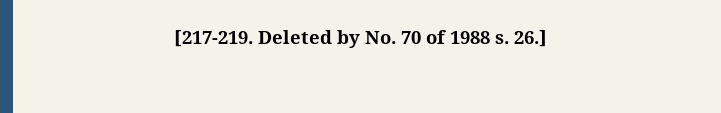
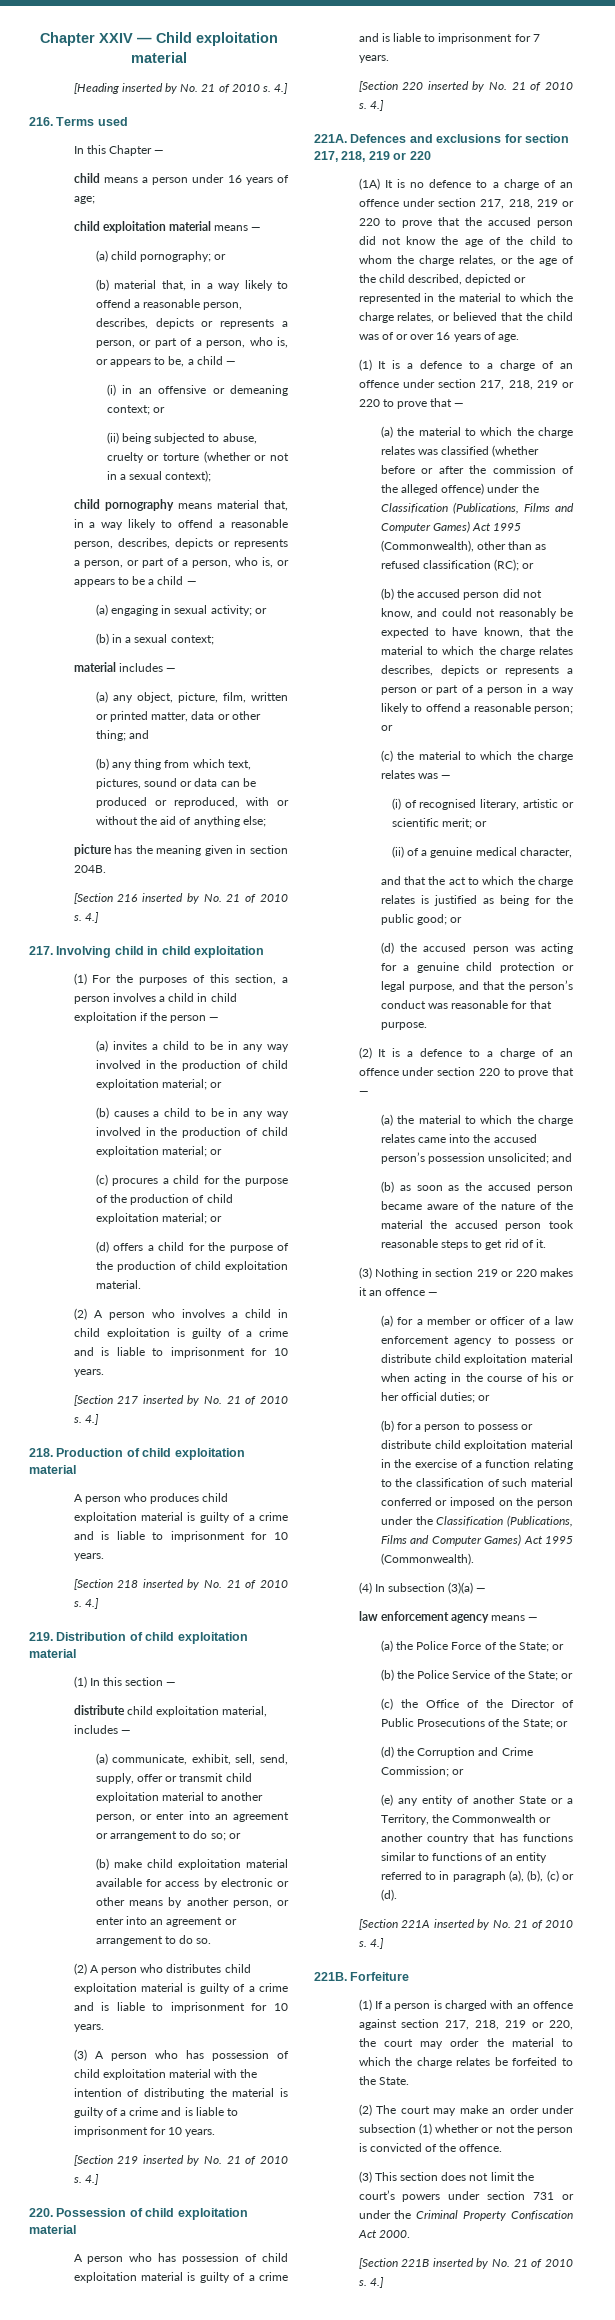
- [217-219. Deleted by No. 70 of 1988 s. 26.]
+ Chapter XXIV — Child exploitation material
+ [Heading inserted by No. 21 of 2010 s. 4.]
+ 216. Terms used
+ In this Chapter —
+ child means a person under 16 years of age;
+ child exploitation material means —
+ (a) child pornography; or
+ (b) material that, in a way likely to offend a reasonable person, describes, depicts or represents a person, or part of a person, who is, or appears to be, a child —
+ (i) in an offensive or demeaning context; or
+ (ii) being subjected to abuse, cruelty or torture (whether or not in a sexual context);
+ child pornography means material that, in a way likely to offend a reasonable person, describes, depicts or represents a person, or part of a person, who is, or appears to be a child —
+ (a) engaging in sexual activity; or
+ (b) in a sexual context;
+ material includes —
+ (a) any object, picture, film, written or printed matter, data or other thing; and
+ (b) any thing from which text, pictures, sound or data can be produced or reproduced, with or without the aid of anything else;
+ picture has the meaning given in section 204B.
+ [Section 216 inserted by No. 21 of 2010 s. 4.]
+ 217. Involving child in child exploitation
+ (1) For the purposes of this section, a person involves a child in child exploitation if the person —
+ (a) invites a child to be in any way involved in the production of child exploitation material; or
+ (b) causes a child to be in any way involved in the production of child exploitation material; or
+ (c) procures a child for the purpose of the production of child exploitation material; or
+ (d) offers a child for the purpose of the production of child exploitation material.
+ (2) A person who involves a child in child exploitation is guilty of a crime and is liable to imprisonment for 10 years.
+ [Section 217 inserted by No. 21 of 2010 s. 4.]
+ 218. Production of child exploitation material
+ A person who produces child exploitation material is guilty of a crime and is liable to imprisonment for 10 years.
+ [Section 218 inserted by No. 21 of 2010 s. 4.]
+ 219. Distribution of child exploitation material
+ (1) In this section —
+ distribute child exploitation material, includes —
+ (a) communicate, exhibit, sell, send, supply, offer or transmit child exploitation material to another person, or enter into an agreement or arrangement to do so; or
+ (b) make child exploitation material available for access by electronic or other means by another person, or enter into an agreement or arrangement to do so.
+ (2) A person who distributes child exploitation material is guilty of a crime and is liable to imprisonment for 10 years.
+ (3) A person who has possession of child exploitation material with the intention of distributing the material is guilty of a crime and is liable to imprisonment for 10 years.
+ [Section 219 inserted by No. 21 of 2010 s. 4.]
+ 220. Possession of child exploitation material
+ A person who has possession of child exploitation material is guilty of a crime and is liable to imprisonment for 7 years.
+ [Section 220 inserted by No. 21 of 2010 s. 4.]
+ 221A. Defences and exclusions for section 217, 218, 219 or 220
+ (1A) It is no defence to a charge of an offence under section 217, 218, 219 or 220 to prove that the accused person did not know the age of the child to whom the charge relates, or the age of the child described, depicted or represented in the material to which the charge relates, or believed that the child was of or over 16 years of age.
+ (1) It is a defence to a charge of an offence under section 217, 218, 219 or 220 to prove that —
+ (a) the material to which the charge relates was classified (whether before or after the commission of the alleged offence) under the Classification (Publications, Films and Computer Games) Act 1995 (Commonwealth), other than as refused classification (RC); or
+ (b) the accused person did not know, and could not reasonably be expected to have known, that the material to which the charge relates describes, depicts or represents a person or part of a person in a way likely to offend a reasonable person; or
+ (c) the material to which the charge relates was —
+ (i) of recognised literary, artistic or scientific merit; or
+ (ii) of a genuine medical character,
+ and that the act to which the charge relates is justified as being for the public good; or
+ (d) the accused person was acting for a genuine child protection or legal purpose, and that the person’s conduct was reasonable for that purpose.
+ (2) It is a defence to a charge of an offence under section 220 to prove that —
+ (a) the material to which the charge relates came into the accused person’s possession unsolicited; and
+ (b) as soon as the accused person became aware of the nature of the material the accused person took reasonable steps to get rid of it.
+ (3) Nothing in section 219 or 220 makes it an offence —
+ (a) for a member or officer of a law enforcement agency to possess or distribute child exploitation material when acting in the course of his or her official duties; or
+ (b) for a person to possess or distribute child exploitation material in the exercise of a function relating to the classification of such material conferred or imposed on the person under the Classification (Publications, Films and Computer Games) Act 1995 (Commonwealth).
+ (4) In subsection (3)(a) —
+ law enforcement agency means —
+ (a) the Police Force of the State; or
+ (b) the Police Service of the State; or
+ (c) the Office of the Director of Public Prosecutions of the State; or
+ (d) the Corruption and Crime Commission; or
+ (e) any entity of another State or a Territory, the Commonwealth or another country that has functions similar to functions of an entity referred to in paragraph (a), (b), (c) or (d).
+ [Section 221A inserted by No. 21 of 2010 s. 4.]
+ 221B. Forfeiture
+ (1) If a person is charged with an offence against section 217, 218, 219 or 220, the court may order the material to which the charge relates be forfeited to the State.
+ (2) The court may make an order under subsection (1) whether or not the person is convicted of the offence.
+ (3) This section does not limit the court’s powers under section 731 or under the Criminal Property Confiscation Act 2000.
+ [Section 221B inserted by No. 21 of 2010 s. 4.]

